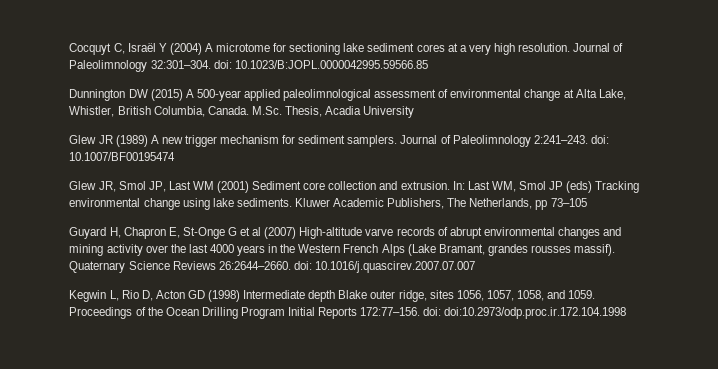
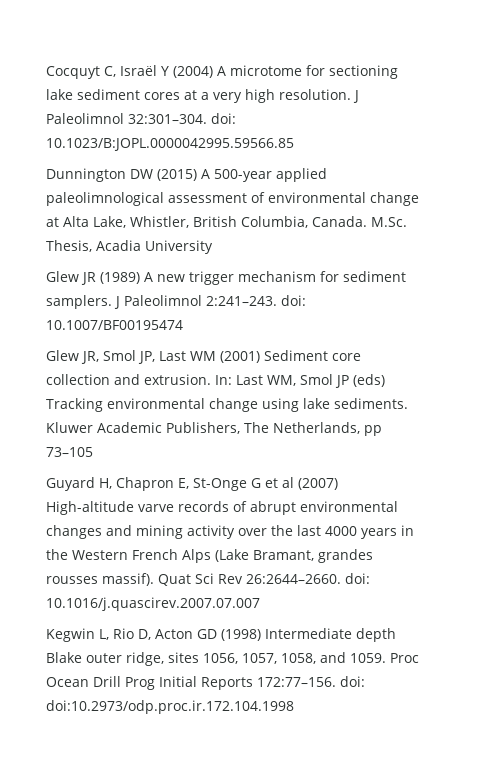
- Journal of Paleolimnology 32:301–304. doi: 10.1023/B:JOPL.0000042995.59566.85
+ J Paleolimnol 32:301–304. doi: 10.1023/B:JOPL.0000042995.59566.85
- Journal of Paleolimnology 2:241–243. doi: 10.1007/BF00195474
+ J Paleolimnol 2:241–243. doi: 10.1007/BF00195474
- Quaternary Science Reviews 26:2644–2660. doi: 10.1016/j.quascirev.2007.07.007
+ Quat Sci Rev 26:2644–2660. doi: 10.1016/j.quascirev.2007.07.007
- Proceedings of the Ocean Drilling Program Initial Reports 172:77–156. doi: doi:10.2973/odp.proc.ir.172.104.1998
+ Proc Ocean Drill Prog Initial Reports 172:77–156. doi: doi:10.2973/odp.proc.ir.172.104.1998

